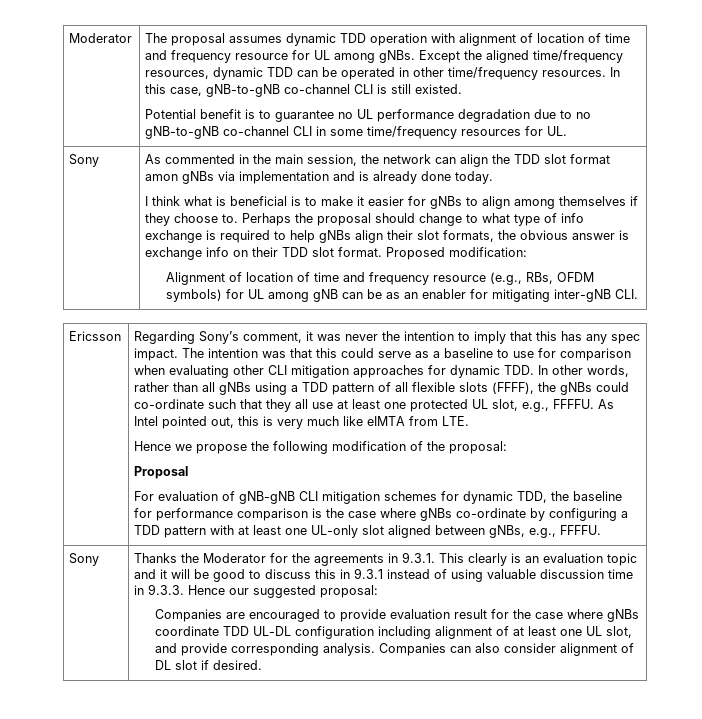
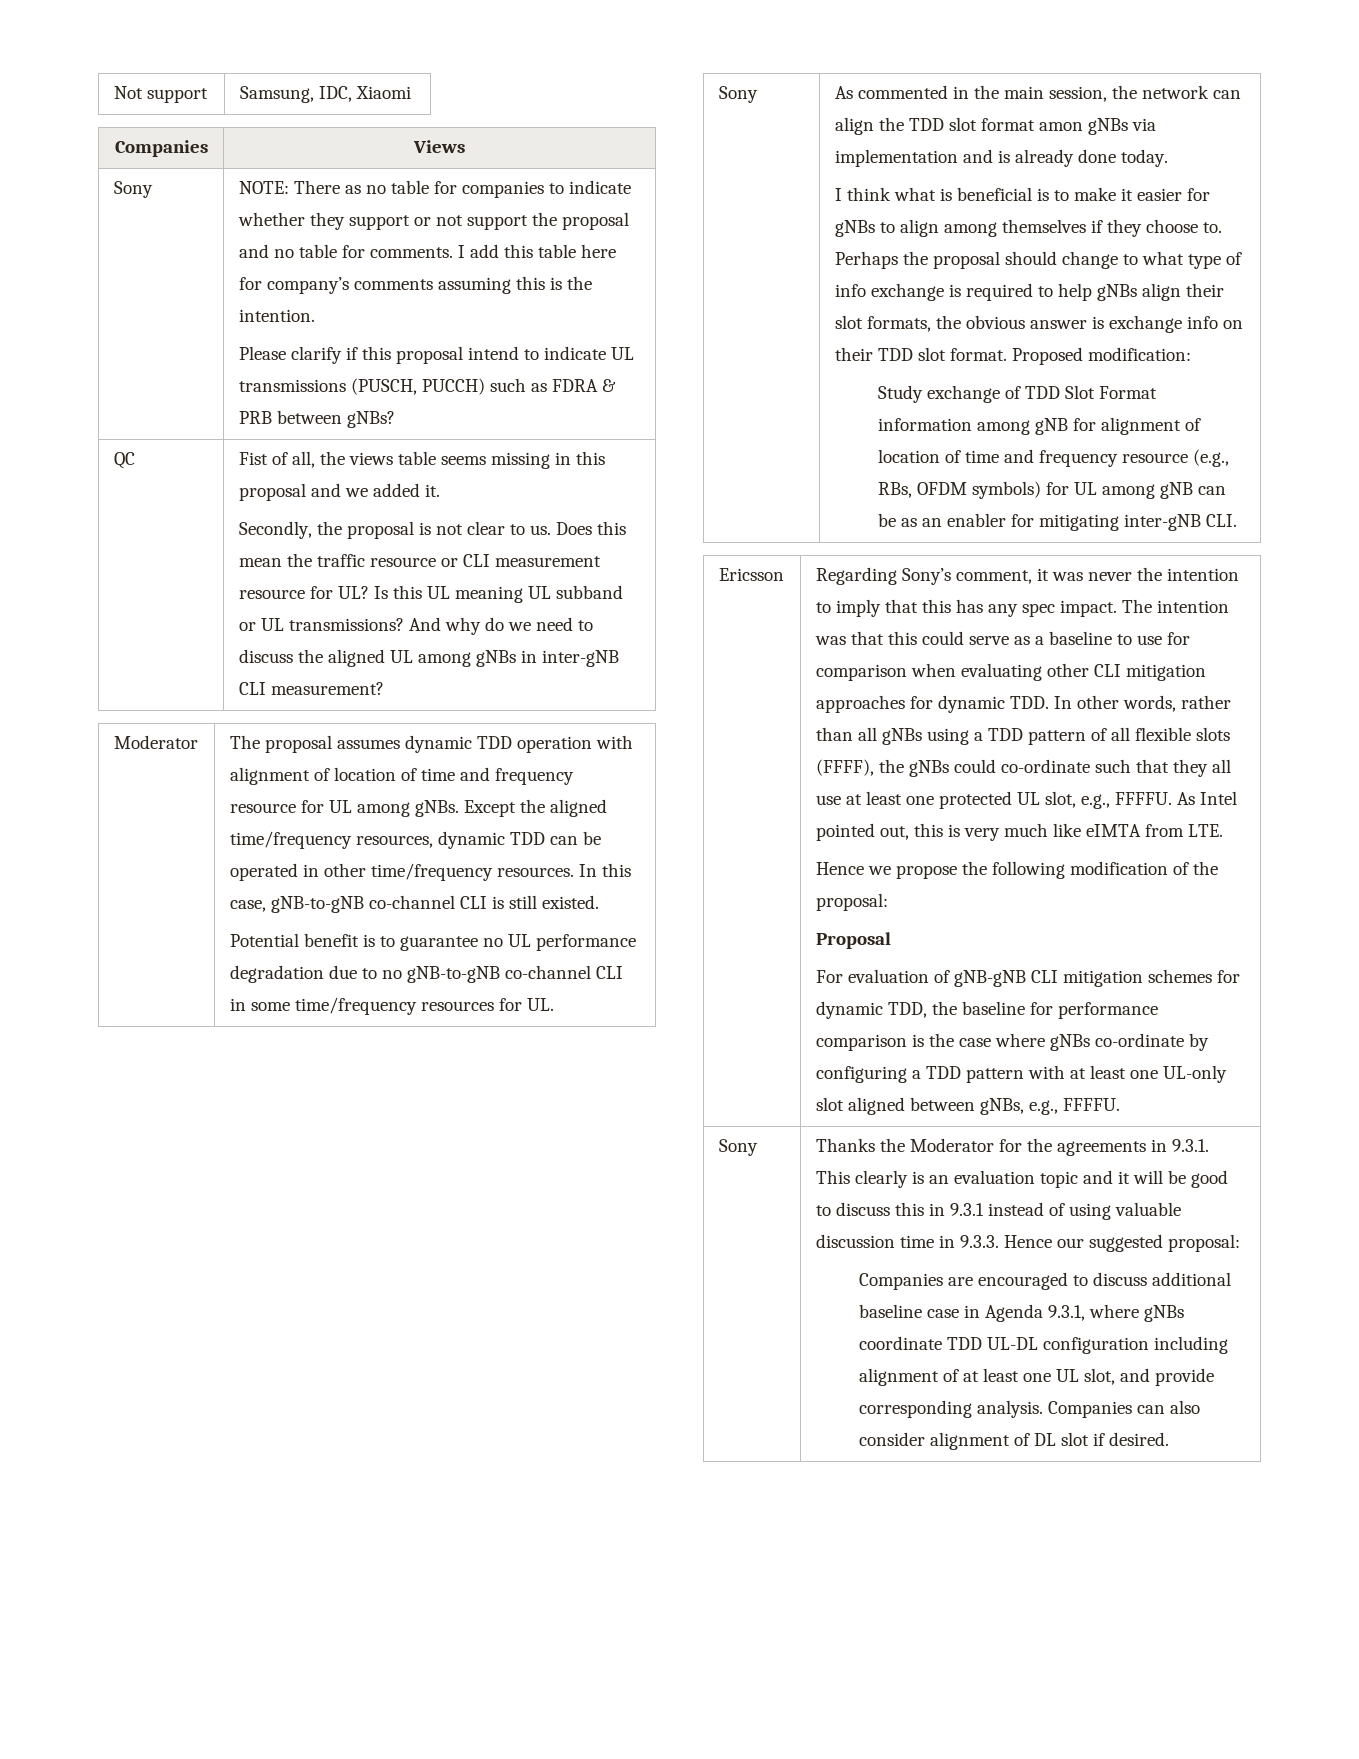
+ Not support | Samsung, IDC, Xiaomi
+ Companies | Views
+ Sony | NOTE: There as no table for companies to indicate whether they support or not support the proposal and no table for comments. I add this table here for company’s comments assuming this is the intention.
+ Please clarify if this proposal intend to indicate UL transmissions (PUSCH, PUCCH) such as FDRA & PRB between gNBs?
+ QC | Fist of all, the views table seems missing in this proposal and we added it.
+ Secondly, the proposal is not clear to us. Does this mean the traffic resource or CLI measurement resource for UL? Is this UL meaning UL subband or UL transmissions? And why do we need to discuss the aligned UL among gNBs in inter-gNB CLI measurement?
- Alignment of location of time and frequency resource (e.g., RBs, OFDM symbols) for UL among gNB can be as an enabler for mitigating inter-gNB CLI.
+ Study exchange of TDD Slot Format information among gNB for alignment of location of time and frequency resource (e.g., RBs, OFDM symbols) for UL among gNB can be as an enabler for mitigating inter-gNB CLI.
- Companies are encouraged to provide evaluation result for the case where gNBs coordinate TDD UL-DL configuration including alignment of at least one UL slot, and provide corresponding analysis.
+ Companies are encouraged to discuss additional baseline case in Agenda 9.3.1, where gNBs coordinate TDD UL-DL configuration including alignment of at least one UL slot, and provide corresponding analysis.

